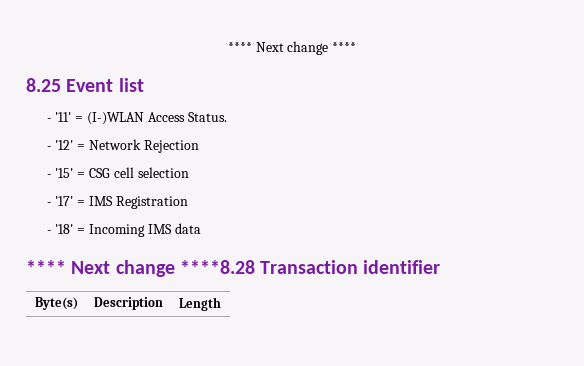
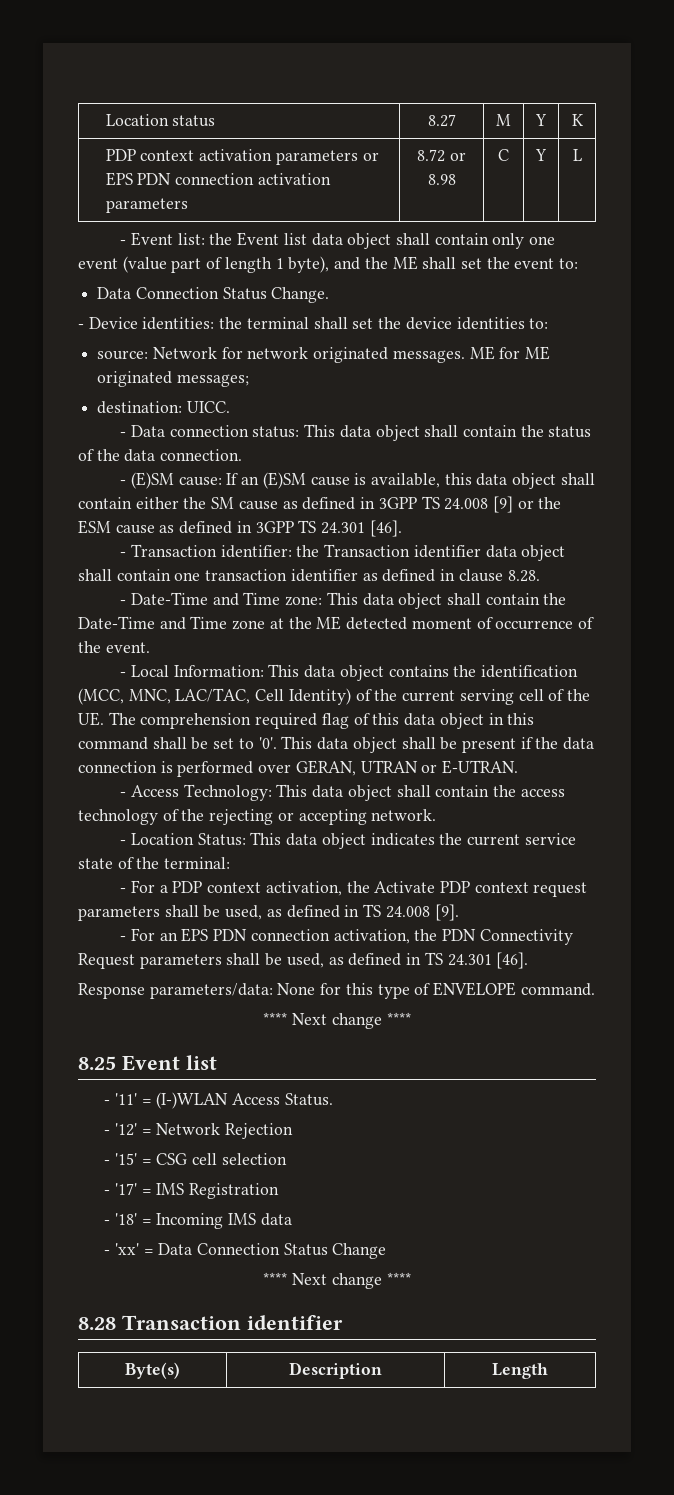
+ Location status | 8.27 | M | Y | K
+ PDP context activation parameters or EPS PDN connection activation parameters | 8.72 or 8.98 | C | Y | L
+ - Event list: the Event list data object shall contain only one event (value part of length 1 byte), and the ME shall set the event to:
+ Data Connection Status Change.
+ - Device identities: the terminal shall set the device identities to:
+ source: Network for network originated messages. ME for ME originated messages;
+ destination: UICC.
+ - Data connection status: This data object shall contain the status of the data connection.
+ - (E)SM cause: If an (E)SM cause is available, this data object shall contain either the SM cause as defined in 3GPP TS 24.008 [9] or the ESM cause as defined in 3GPP TS 24.301 [46].
+ - Transaction identifier: the Transaction identifier data object shall contain one transaction identifier as defined in clause 8.28.
+ - Date-Time and Time zone: This data object shall contain the Date-Time and Time zone at the ME detected moment of occurrence of the event.
+ - Local Information: This data object contains the identification (MCC, MNC, LAC/TAC, Cell Identity) of the current serving cell of the UE. The comprehension required flag of this data object in this command shall be set to '0'. This data object shall be present if the data connection is performed over GERAN, UTRAN or E-UTRAN.
+ - Access Technology: This data object shall contain the access technology of the rejecting or accepting network.
+ - Location Status: This data object indicates the current service state of the terminal:
+ - For a PDP context activation, the Activate PDP context request parameters shall be used, as defined in TS 24.008 [9].
+ - For an EPS PDN connection activation, the PDN Connectivity Request parameters shall be used, as defined in TS 24.301 [46].
+ Response parameters/data: None for this type of ENVELOPE command.
- **** Next change ****8.28 Transaction identifier
+ - 'xx' = Data Connection Status Change
+ **** Next change ****
+ 8.28 Transaction identifier

